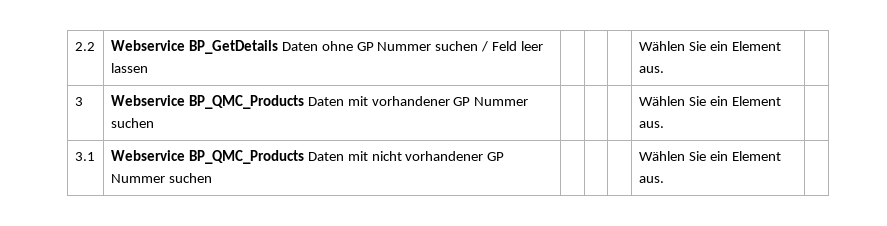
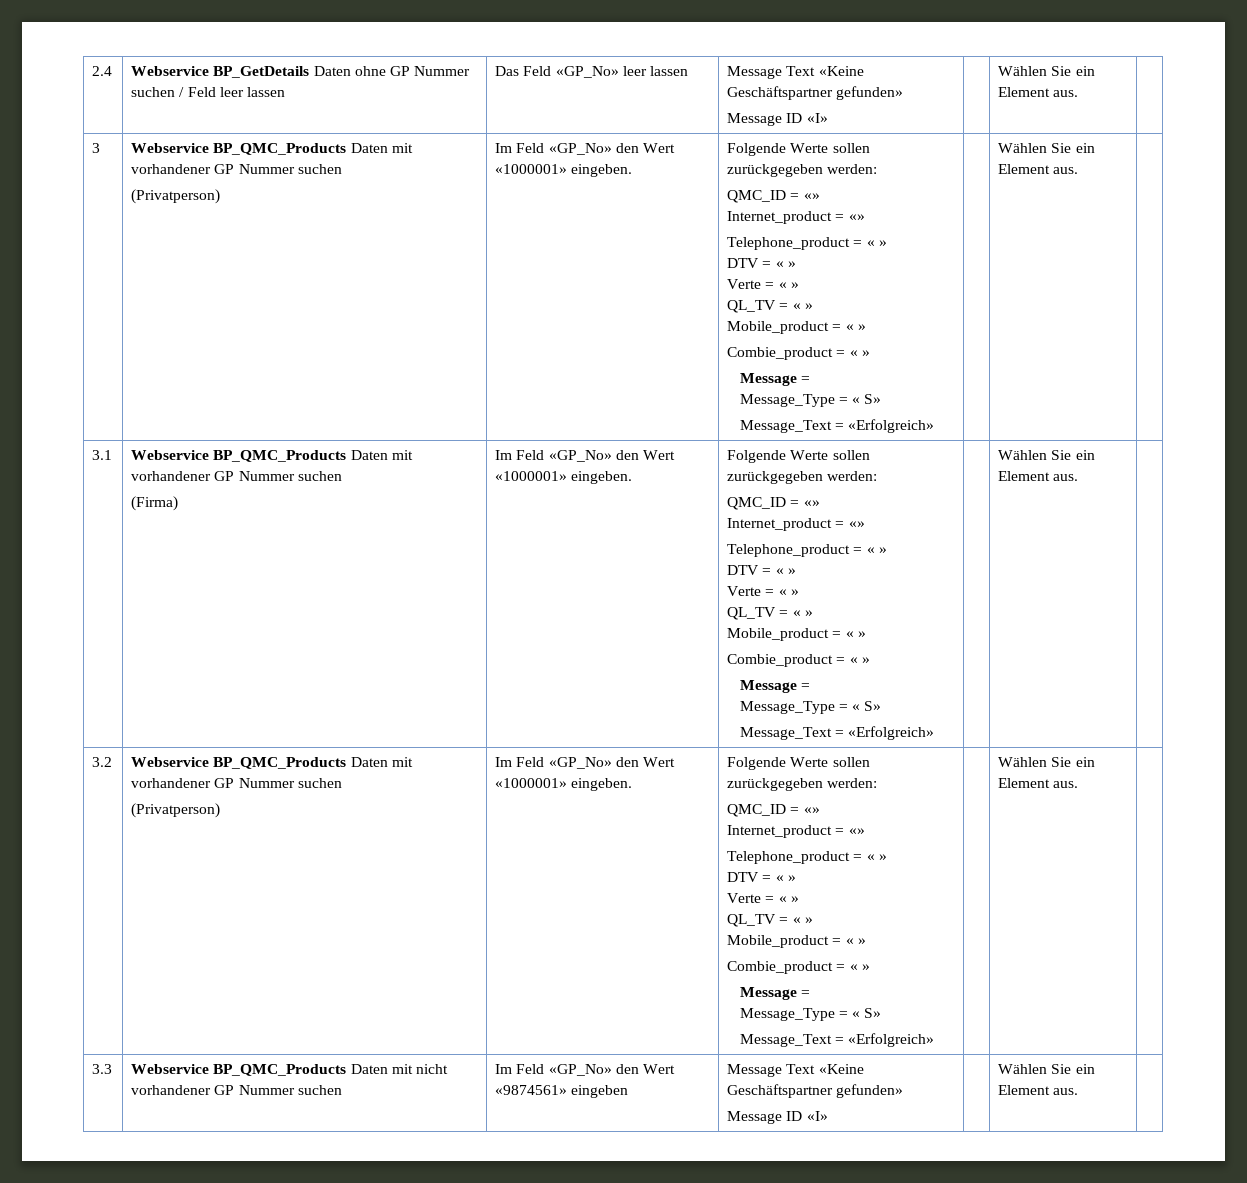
- 2.2 | Webservice BP_GetDetails Daten ohne GP Nummer suchen / Feld leer lassen | | | | Wählen Sie ein Element aus. |
+ 2.4 | Webservice BP_GetDetails Daten ohne GP Nummer suchen / Feld leer lassen | Das Feld «GP_No» leer lassen | Message Text «Keine Geschäftspartner gefunden»
+ Message ID «I» | | Wählen Sie ein Element aus. |
  3 | Webservice BP_QMC_Products Daten mit vorhandener GP Nummer suchen
+ (Privatperson) | Im Feld «GP_No» den Wert «1000001» eingeben. | Folgende Werte sollen zurückgegeben werden:
+ QMC_ID = «»
+ Internet_product = «»
+ Telephone_product = « »
+ DTV = « »
+ Verte = « »
+ QL_TV = « »
+ Mobile_product = « »
+ Combie_product = « »
+ Message =
+ Message_Type = « S»
+ Message_Text = «Erfolgreich»
- 3.1 | Webservice BP_QMC_Products Daten mit nicht vorhandener GP Nummer suchen | | | | Wählen Sie ein Element aus.
+ 3.1 | Webservice BP_QMC_Products Daten mit vorhandener GP Nummer suchen
+ (Firma) | Im Feld «GP_No» den Wert «1000001» eingeben. | Folgende Werte sollen zurückgegeben werden:
+ QMC_ID = «»
+ Internet_product = «»
+ Telephone_product = « »
+ DTV = « »
+ Verte = « »
+ QL_TV = « »
+ Mobile_product = « »
+ Combie_product = « »
+ Message =
+ Message_Type = « S»
+ Message_Text = «Erfolgreich» | | Wählen Sie ein Element aus. |
+ 3.2 | Webservice BP_QMC_Products Daten mit vorhandener GP Nummer suchen
+ (Privatperson) | Im Feld «GP_No» den Wert «1000001» eingeben. | Folgende Werte sollen zurückgegeben werden:
+ QMC_ID = «»
+ Internet_product = «»
+ Telephone_product = « »
+ DTV = « »
+ Verte = « »
+ QL_TV = « »
+ Mobile_product = « »
+ Combie_product = « »
+ Message =
+ Message_Type = « S»
+ Message_Text = «Erfolgreich» | | Wählen Sie ein Element aus. |
+ 3.3 | Webservice BP_QMC_Products Daten mit nicht vorhandener GP Nummer suchen | Im Feld «GP_No» den Wert «9874561» eingeben | Message Text «Keine Geschäftspartner gefunden»
+ Message ID «I» | | Wählen Sie ein Element aus. |

